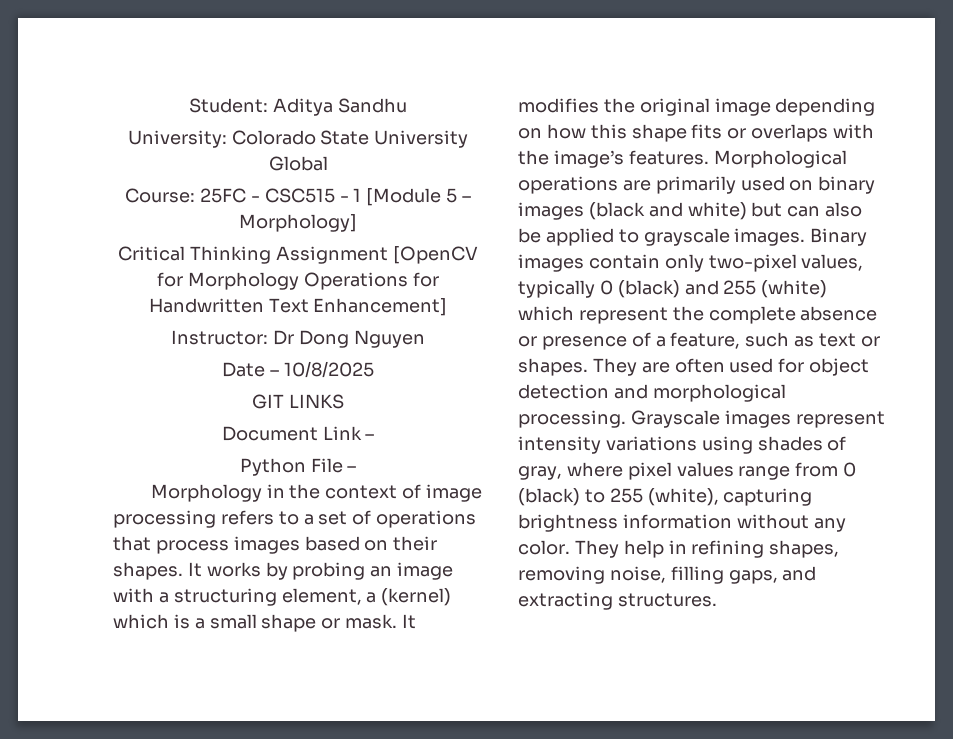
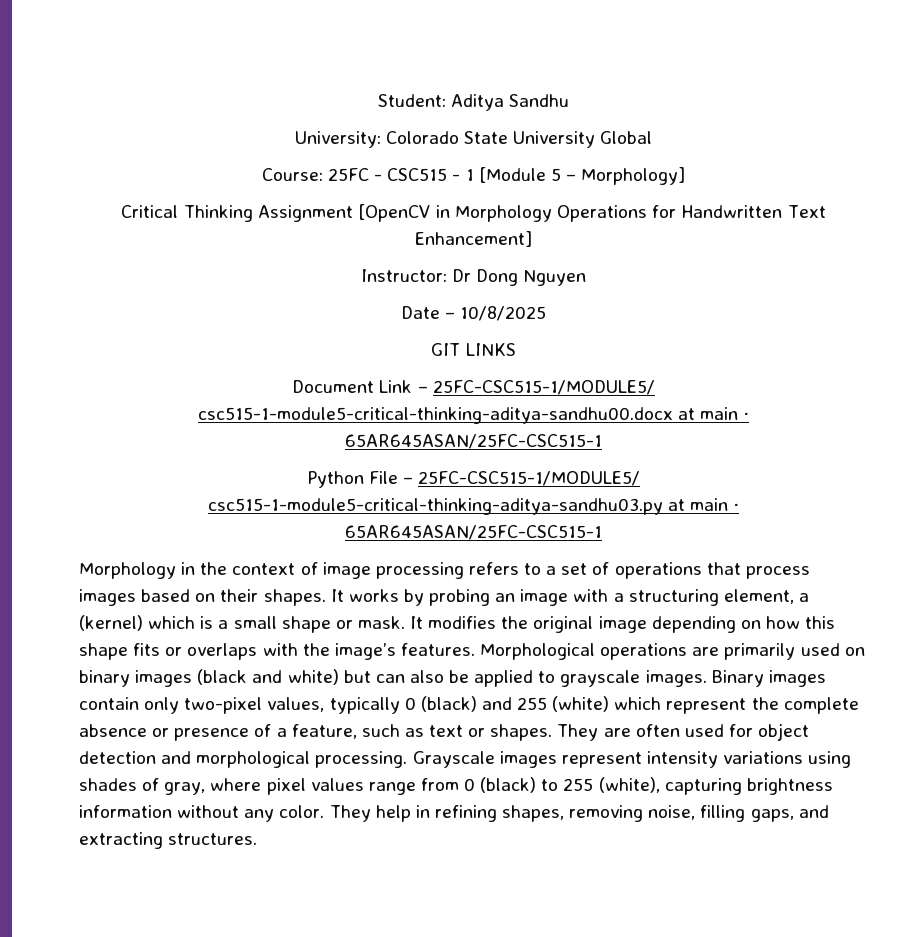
- Critical Thinking Assignment [OpenCV for Morphology Operations for Handwritten Text Enhancement]
+ Critical Thinking Assignment [OpenCV in Morphology Operations for Handwritten Text Enhancement]
- Document Link –
- Python File –
+ Document Link – 25FC-CSC515-1/MODULE5/ csc515-1-module5-critical-thinking-aditya-sandhu00.docx at main · 65AR645ASAN/25FC-CSC515-1
+ Python File – 25FC-CSC515-1/MODULE5/ csc515-1-module5-critical-thinking-aditya-sandhu03.py at main · 65AR645ASAN/25FC-CSC515-1

